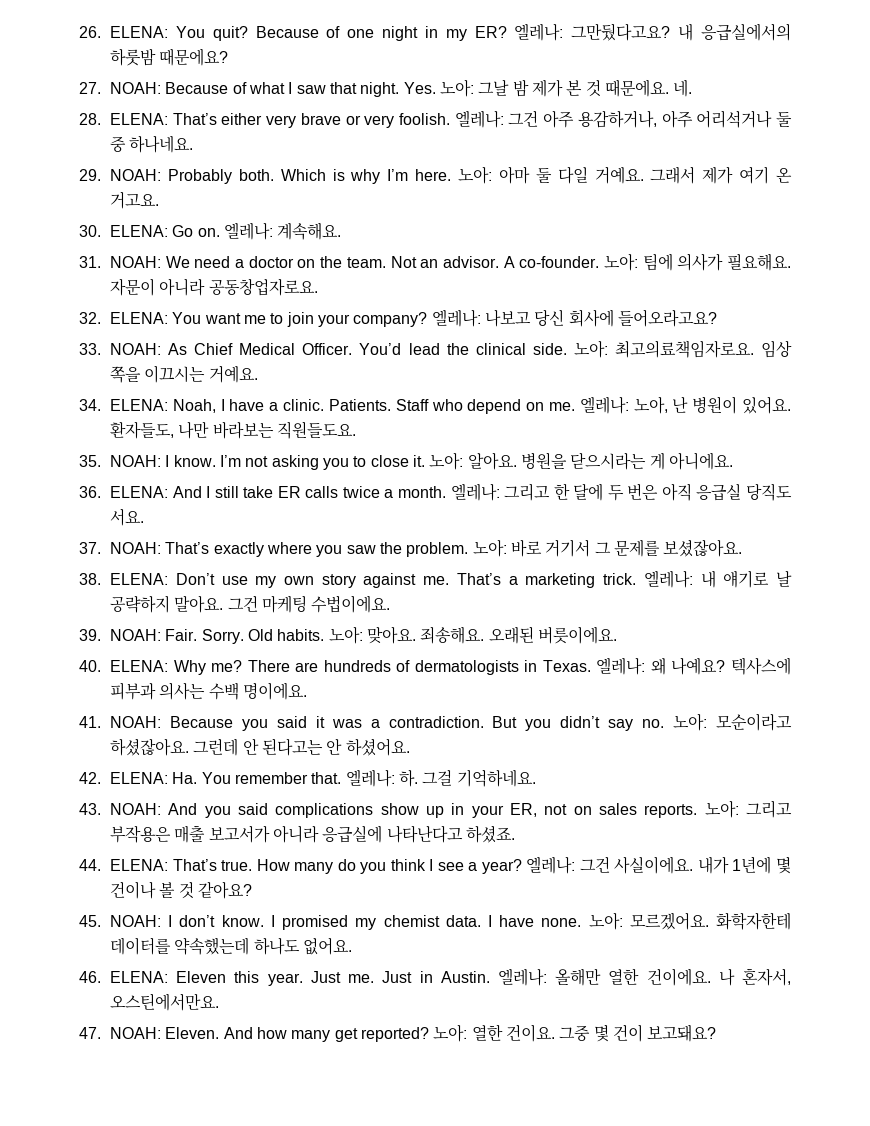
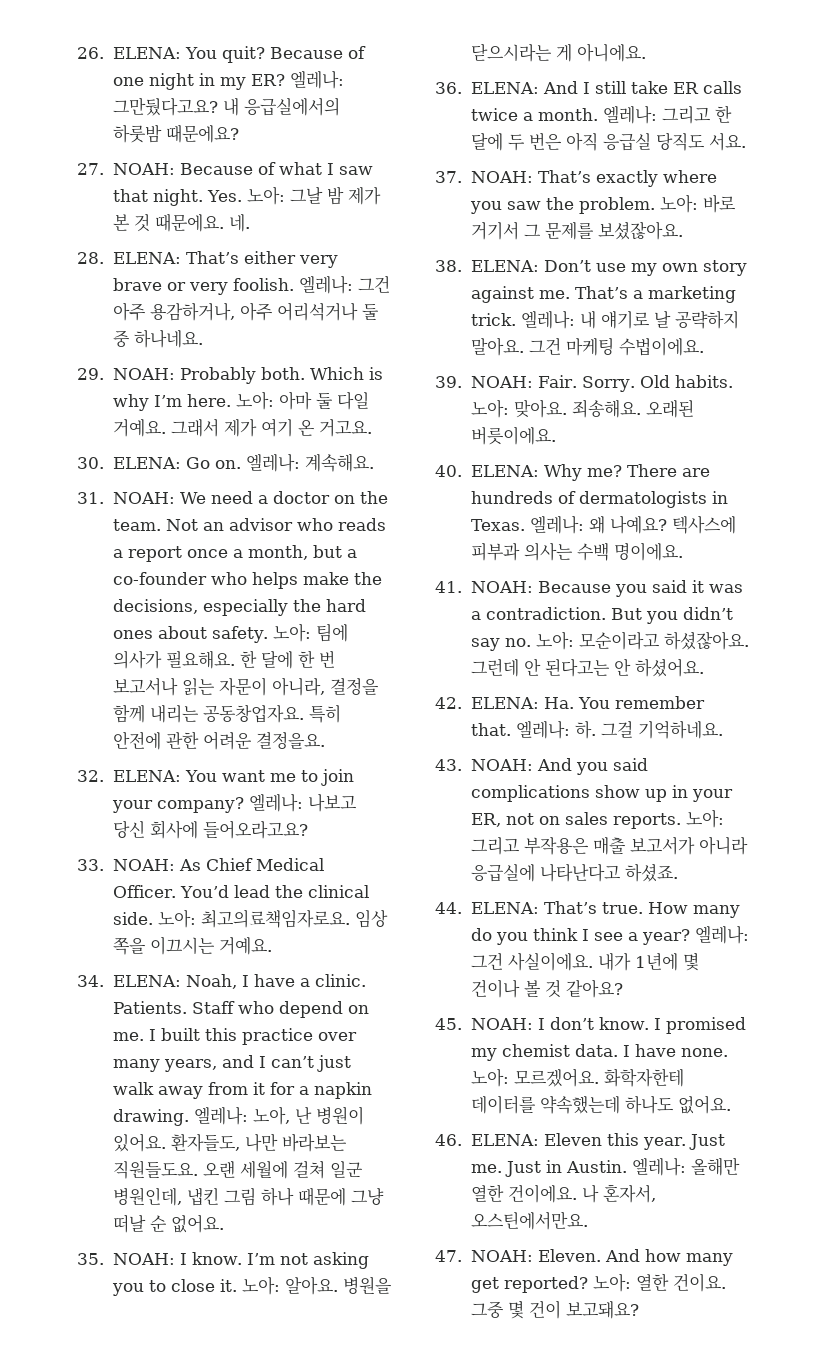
- Not an advisor. A co-founder. 노아: 팀에 의사가 필요해요. 자문이 아니라 공동창업자로요.
+ Not an advisor who reads a report once a month, but a co-founder who helps make the decisions, especially the hard ones about safety. 노아: 팀에 의사가 필요해요. 한 달에 한 번 보고서나 읽는 자문이 아니라, 결정을 함께 내리는 공동창업자요. 특히 안전에 관한 어려운 결정을요.
+ I built this practice over many years, and I can’t just walk away from it for a napkin drawing.
+ 오랜 세월에 걸쳐 일군 병원인데, 냅킨 그림 하나 때문에 그냥 떠날 순 없어요.

